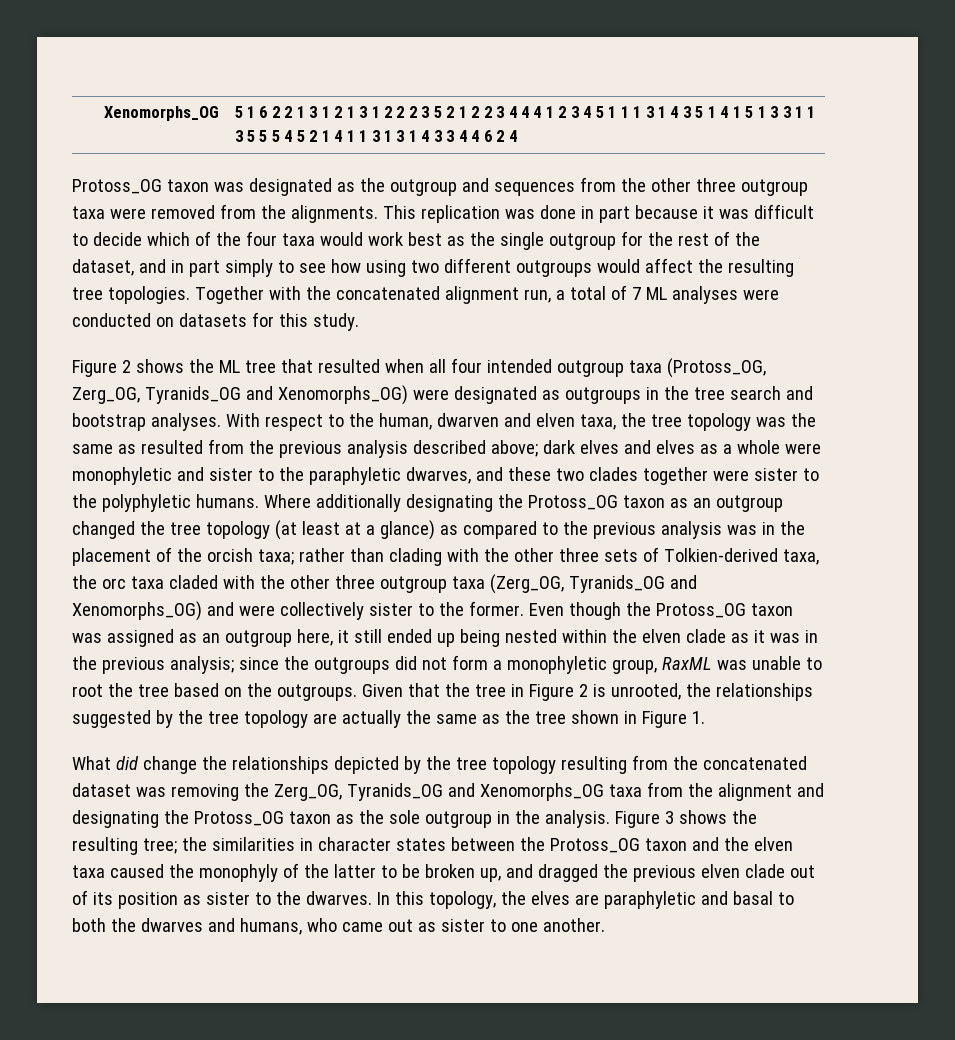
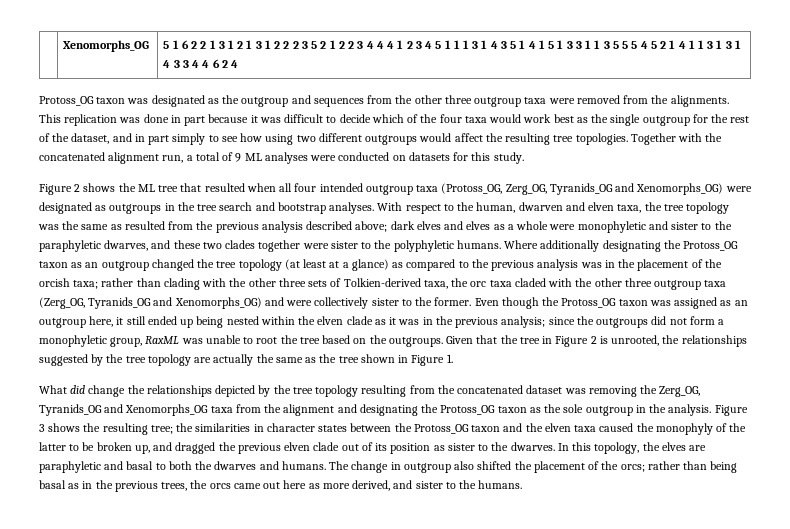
- Together with the concatenated alignment run, a total of 7 ML analyses were conducted on datasets for this study.
+ Together with the concatenated alignment run, a total of 9 ML analyses were conducted on datasets for this study.
- In this topology, the elves are paraphyletic and basal to both the dwarves and humans, who came out as sister to one another.
+ In this topology, the elves are paraphyletic and basal to both the dwarves and humans. The change in outgroup also shifted the placement of the orcs; rather than being basal as in the previous trees, the orcs came out here as more derived, and sister to the humans.

